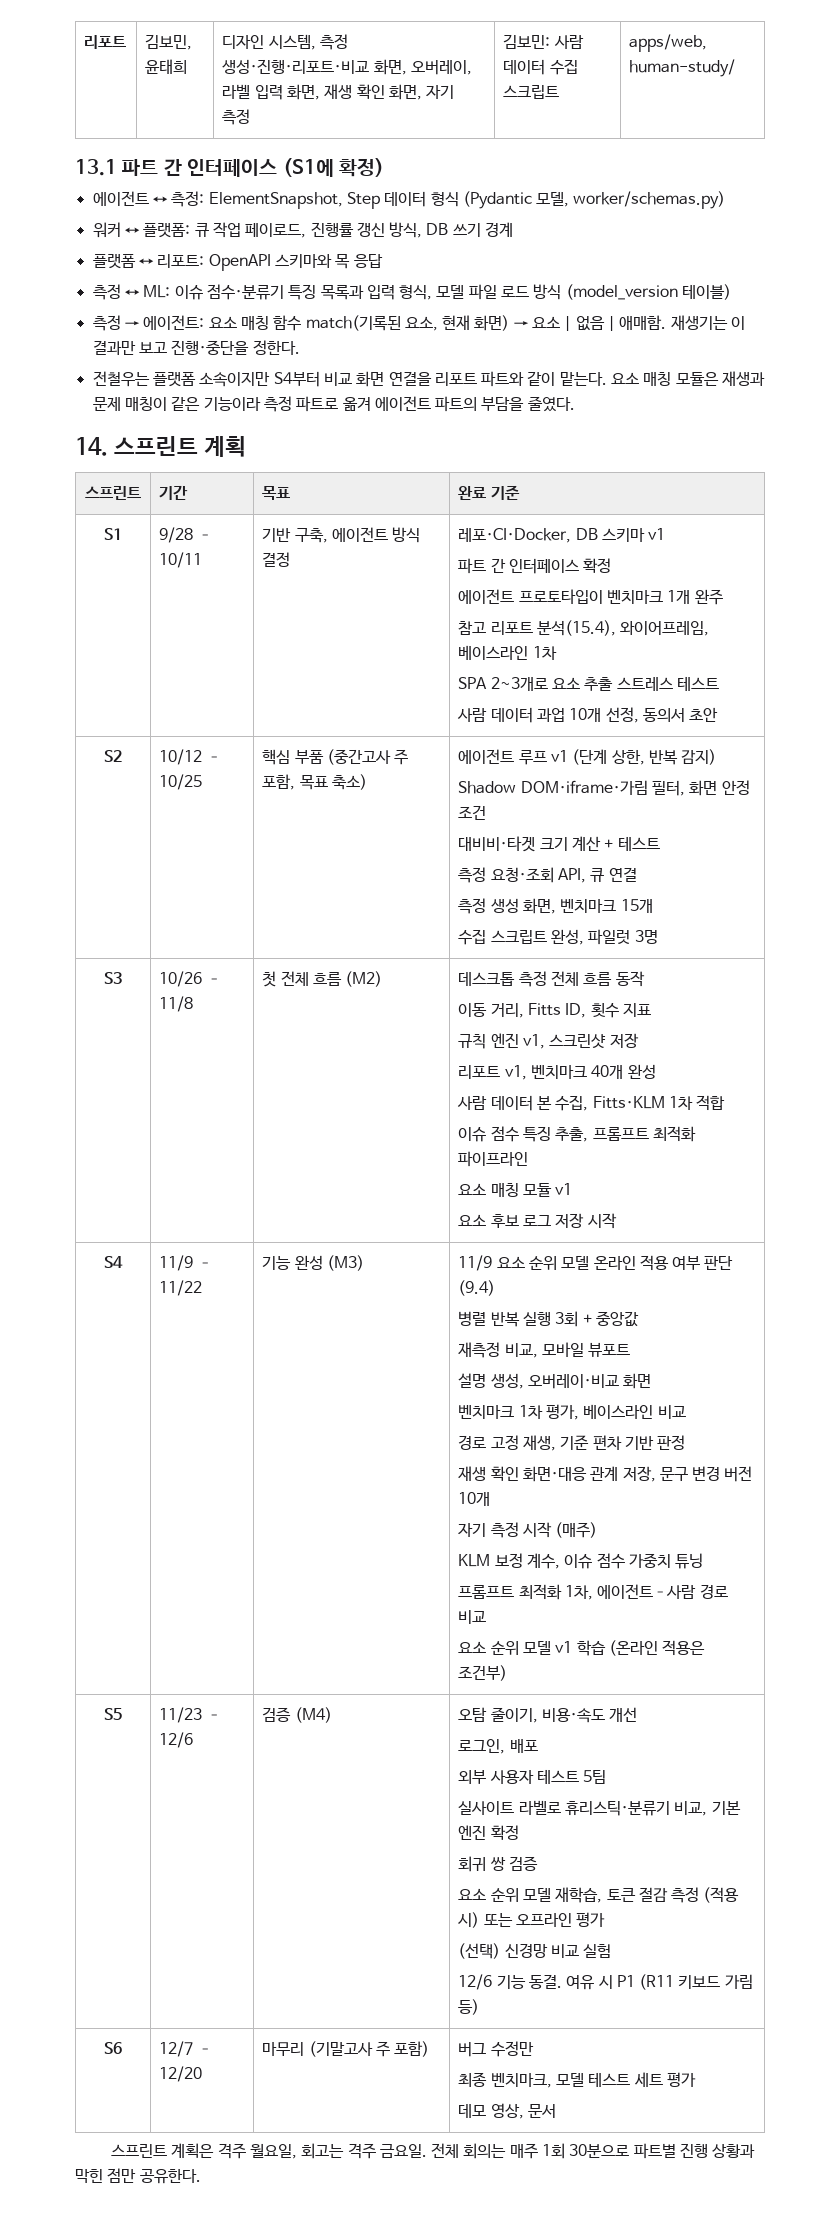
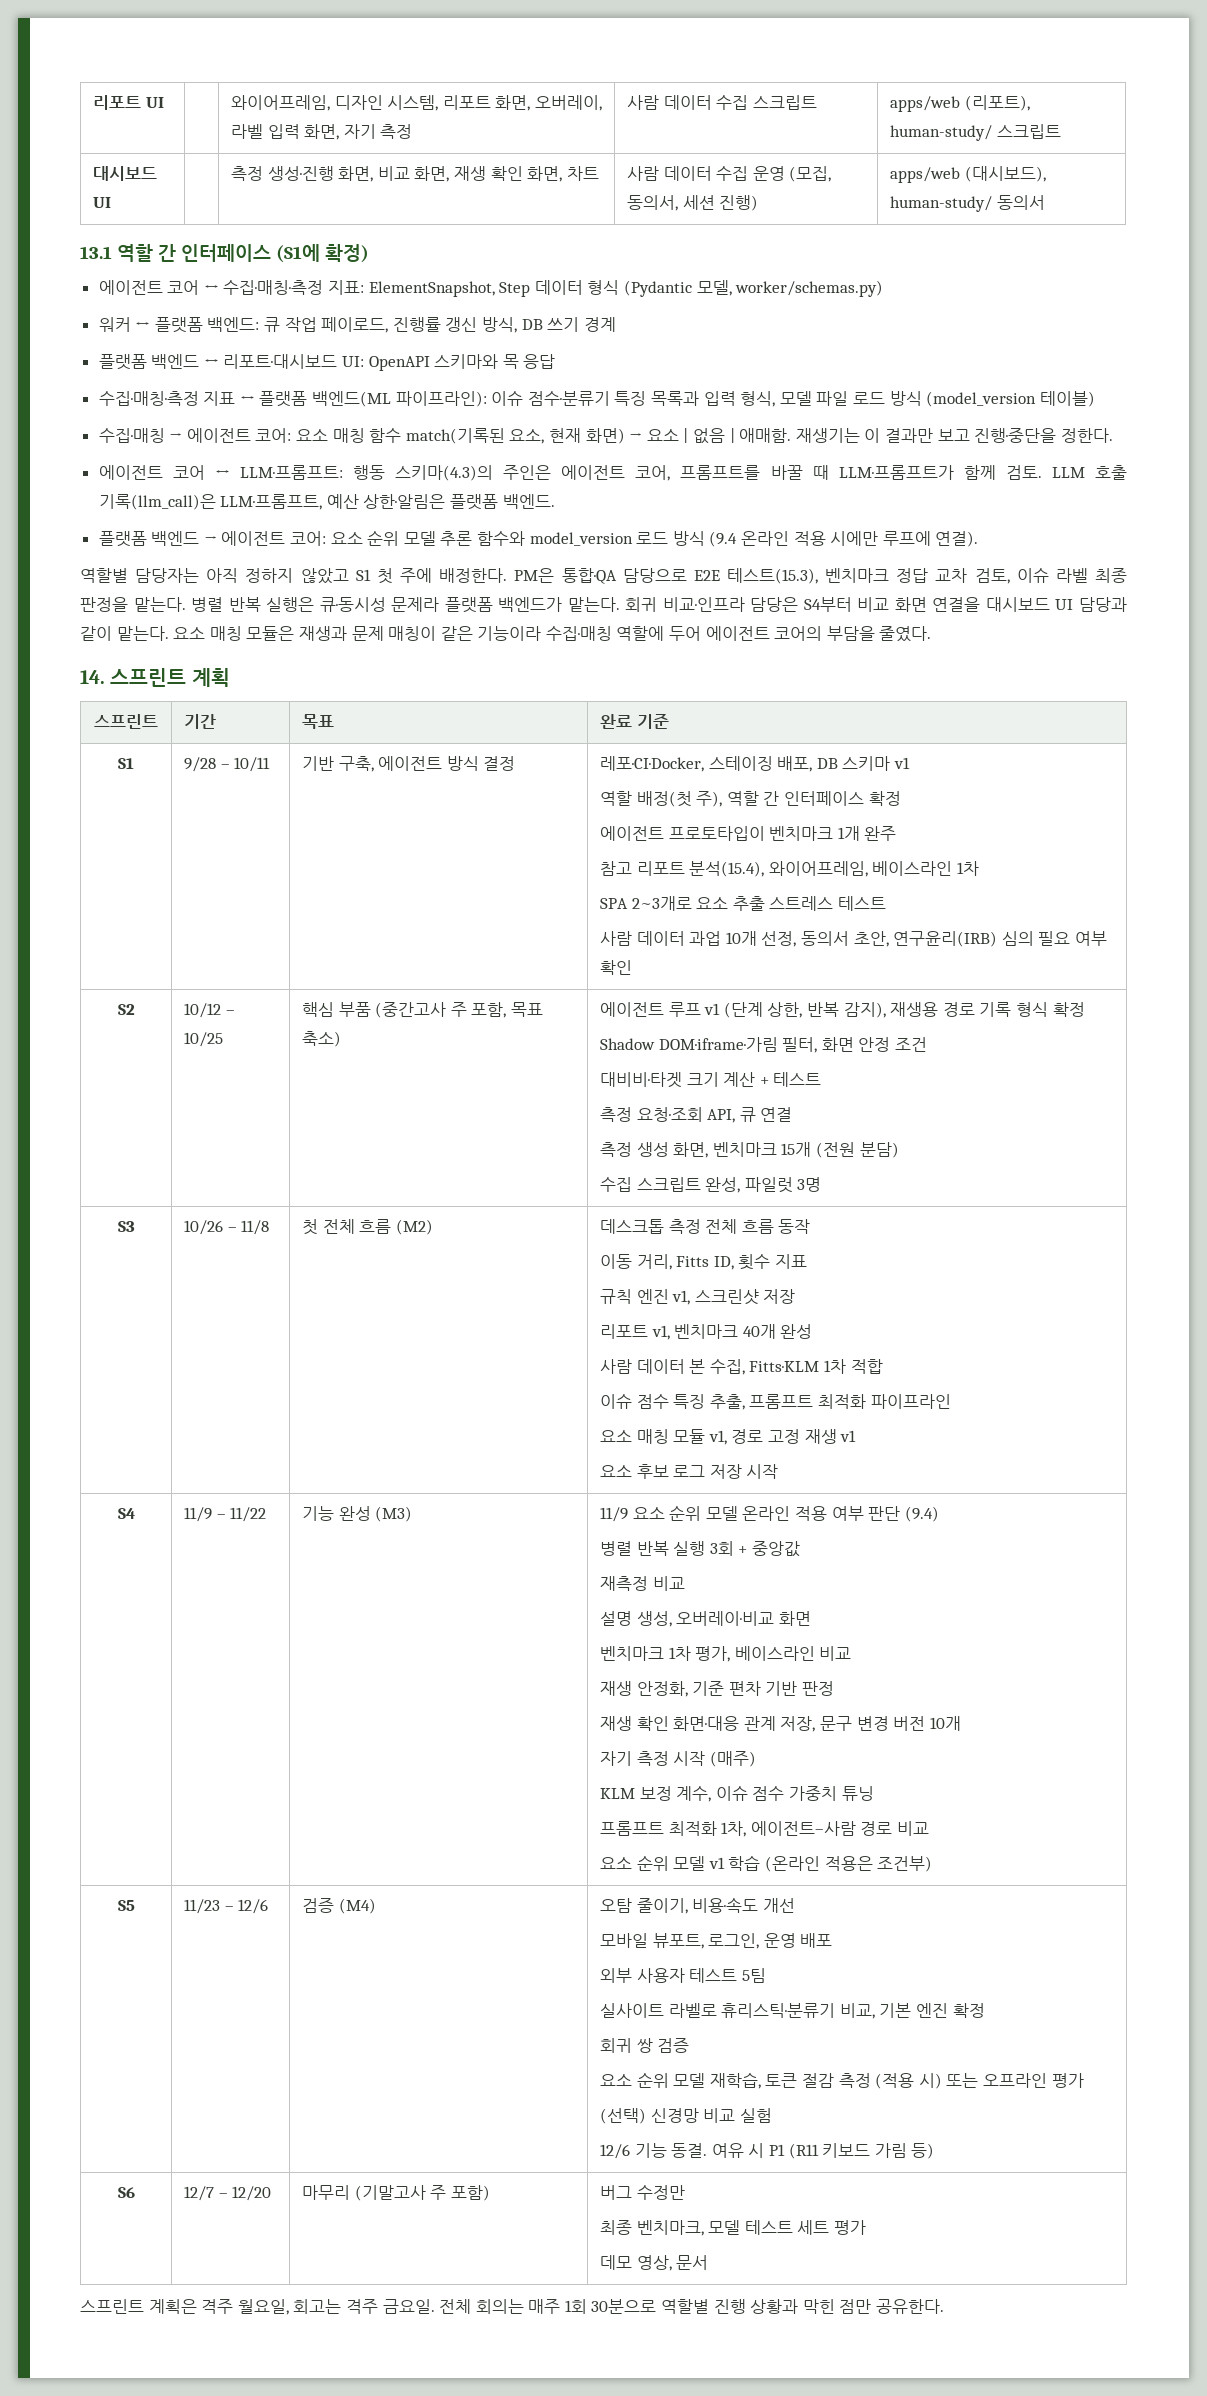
- 리포트 | 김보민, 윤태희 | 디자인 시스템, 측정 생성·진행·리포트·비교 화면, 오버레이, 라벨 입력 화면, 재생 확인 화면, 자기 측정 | 김보민: 사람 데이터 수집 스크립트 | apps/web, human-study/
+ 리포트 UI | | 와이어프레임, 디자인 시스템, 리포트 화면, 오버레이, 라벨 입력 화면, 자기 측정 | 사람 데이터 수집 스크립트 | apps/web (리포트), human-study/ 스크립트
+ 대시보드 UI | | 측정 생성·진행 화면, 비교 화면, 재생 확인 화면, 차트 | 사람 데이터 수집 운영 (모집, 동의서, 세션 진행) | apps/web (대시보드), human-study/ 동의서
- 13.1 파트 간 인터페이스 (S1에 확정)
+ 13.1 역할 간 인터페이스 (S1에 확정)
- 에이전트 ↔ 측정: ElementSnapshot, Step 데이터 형식 (Pydantic 모델, worker/schemas.py)
+ 에이전트 코어 ↔ 수집·매칭·측정 지표: ElementSnapshot, Step 데이터 형식 (Pydantic 모델, worker/schemas.py)
- 워커 ↔ 플랫폼: 큐 작업 페이로드, 진행률 갱신 방식, DB 쓰기 경계
+ 워커 ↔ 플랫폼 백엔드: 큐 작업 페이로드, 진행률 갱신 방식, DB 쓰기 경계
- 플랫폼 ↔ 리포트: OpenAPI 스키마와 목 응답
+ 플랫폼 백엔드 ↔ 리포트·대시보드 UI: OpenAPI 스키마와 목 응답
- 측정 ↔ ML: 이슈 점수·분류기 특징 목록과 입력 형식, 모델 파일 로드 방식 (model_version 테이블)
+ 수집·매칭·측정 지표 ↔ 플랫폼 백엔드(ML 파이프라인): 이슈 점수·분류기 특징 목록과 입력 형식, 모델 파일 로드 방식 (model_version 테이블)
- 측정 → 에이전트: 요소 매칭 함수 match(기록된 요소, 현재 화면) → 요소 | 없음 | 애매함.
+ 수집·매칭 → 에이전트 코어: 요소 매칭 함수 match(기록된 요소, 현재 화면) → 요소 | 없음 | 애매함.
- 전철우는 플랫폼 소속이지만 S4부터 비교 화면 연결을 리포트 파트와 같이 맡는다.
+ 에이전트 코어 ↔ LLM·프롬프트: 행동 스키마(4.3)의 주인은 에이전트 코어, 프롬프트를 바꿀 때 LLM·프롬프트가 함께 검토. LLM 호출 기록(llm_call)은 LLM·프롬프트, 예산 상한·알림은 플랫폼 백엔드.
+ 플랫폼 백엔드 → 에이전트 코어: 요소 순위 모델 추론 함수와 model_version 로드 방식 (9.4 온라인 적용 시에만 루프에 연결).
+ 역할별 담당자는 아직 정하지 않았고 S1 첫 주에 배정한다. PM은 통합·QA 담당으로 E2E 테스트(15.3), 벤치마크 정답 교차 검토, 이슈 라벨 최종 판정을 맡는다. 병렬 반복 실행은 큐·동시성 문제라 플랫폼 백엔드가 맡는다. 회귀 비교·인프라 담당은 S4부터 비교 화면 연결을 대시보드 UI 담당과 같이 맡는다.
- 요소 매칭 모듈은 재생과 문제 매칭이 같은 기능이라 측정 파트로 옮겨 에이전트 파트의 부담을 줄였다.
+ 요소 매칭 모듈은 재생과 문제 매칭이 같은 기능이라 수집·매칭 역할에 두어 에이전트 코어의 부담을 줄였다.
- 레포·CI·Docker, DB 스키마 v1
+ 레포·CI·Docker, 스테이징 배포, DB 스키마 v1
- 파트 간 인터페이스 확정
+ 역할 배정(첫 주), 역할 간 인터페이스 확정
- 사람 데이터 과업 10개 선정, 동의서 초안
+ 사람 데이터 과업 10개 선정, 동의서 초안, 연구윤리(IRB) 심의 필요 여부 확인
- 에이전트 루프 v1 (단계 상한, 반복 감지)
+ 에이전트 루프 v1 (단계 상한, 반복 감지), 재생용 경로 기록 형식 확정
- 측정 생성 화면, 벤치마크 15개
+ 측정 생성 화면, 벤치마크 15개 (전원 분담)
- 요소 매칭 모듈 v1
+ 요소 매칭 모듈 v1, 경로 고정 재생 v1
- 재측정 비교, 모바일 뷰포트
+ 재측정 비교
- 경로 고정 재생, 기준 편차 기반 판정
+ 재생 안정화, 기준 편차 기반 판정
- 로그인, 배포
+ 모바일 뷰포트, 로그인, 운영 배포
- 전체 회의는 매주 1회 30분으로 파트별 진행 상황과 막힌 점만 공유한다.
+ 전체 회의는 매주 1회 30분으로 역할별 진행 상황과 막힌 점만 공유한다.

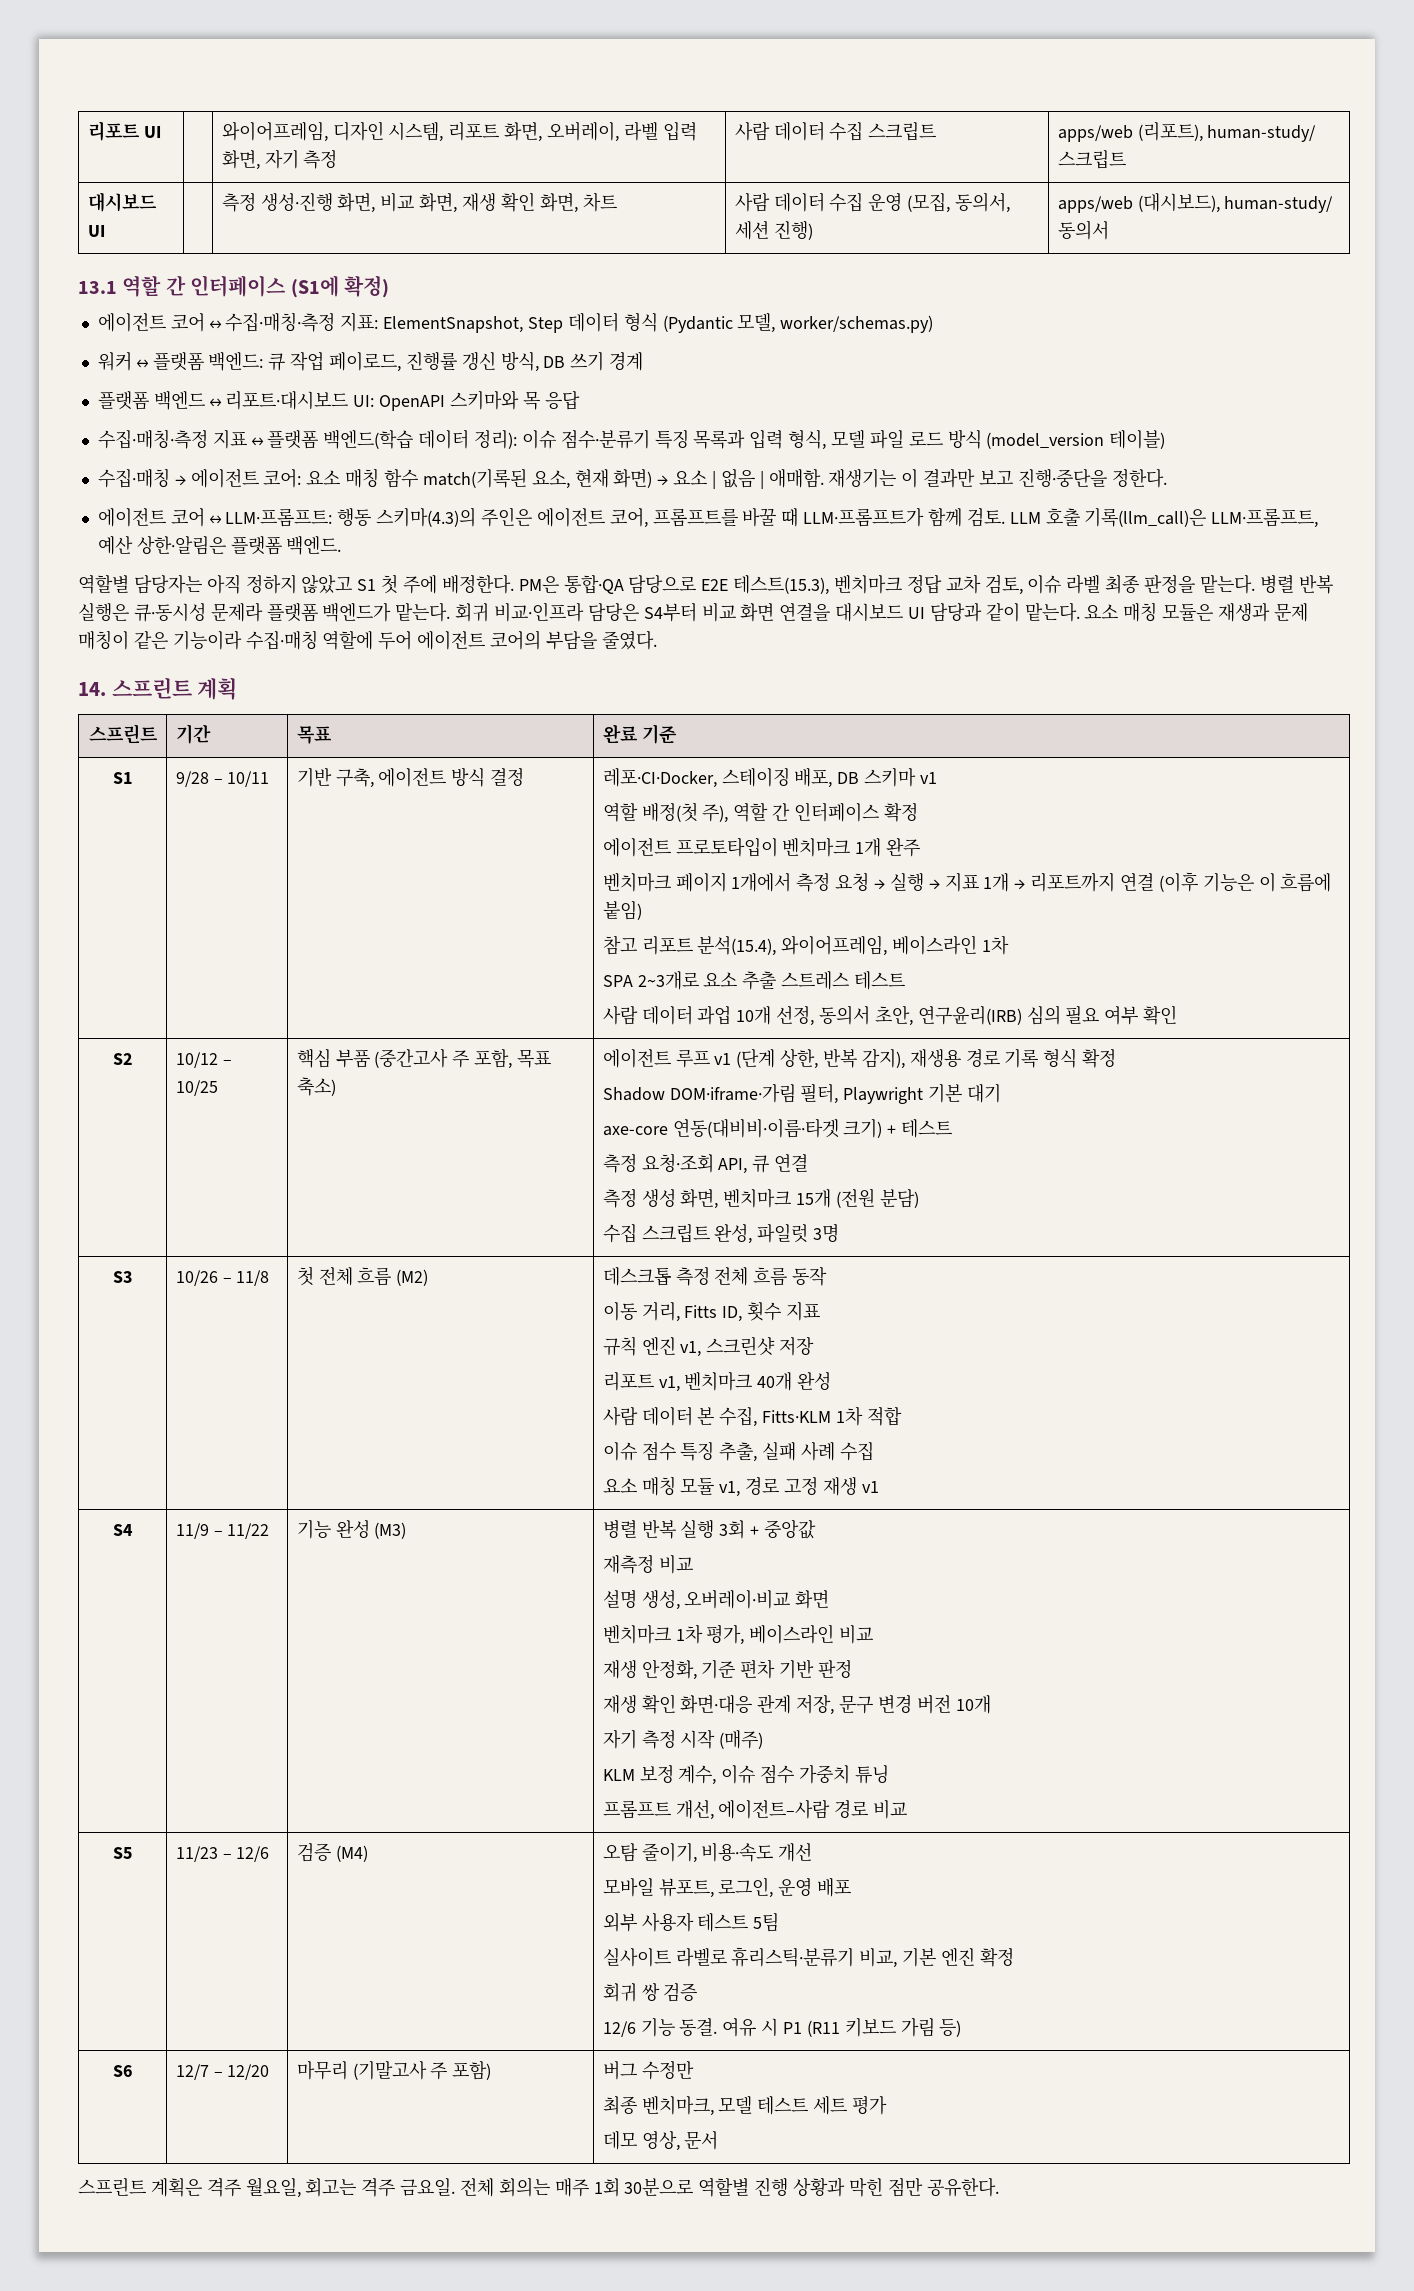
- 수집·매칭·측정 지표 ↔ 플랫폼 백엔드(ML 파이프라인): 이슈 점수·분류기 특징 목록과 입력 형식, 모델 파일 로드 방식 (model_version 테이블)
+ 수집·매칭·측정 지표 ↔ 플랫폼 백엔드(학습 데이터 정리): 이슈 점수·분류기 특징 목록과 입력 형식, 모델 파일 로드 방식 (model_version 테이블)
- 플랫폼 백엔드 → 에이전트 코어: 요소 순위 모델 추론 함수와 model_version 로드 방식 (9.4 온라인 적용 시에만 루프에 연결).
+ 벤치마크 페이지 1개에서 측정 요청 → 실행 → 지표 1개 → 리포트까지 연결 (이후 기능은 이 흐름에 붙임)
- Shadow DOM·iframe·가림 필터, 화면 안정 조건
- 대비비·타겟 크기 계산 + 테스트
+ Shadow DOM·iframe·가림 필터, Playwright 기본 대기
+ axe-core 연동(대비비·이름·타겟 크기) + 테스트
- 이슈 점수 특징 추출, 프롬프트 최적화 파이프라인
+ 이슈 점수 특징 추출, 실패 사례 수집
- 요소 후보 로그 저장 시작
- 11/9 요소 순위 모델 온라인 적용 여부 판단 (9.4)
- 프롬프트 최적화 1차, 에이전트–사람 경로 비교
+ 프롬프트 개선, 에이전트–사람 경로 비교
- 요소 순위 모델 v1 학습 (온라인 적용은 조건부)
- 요소 순위 모델 재학습, 토큰 절감 측정 (적용 시) 또는 오프라인 평가
- (선택) 신경망 비교 실험

